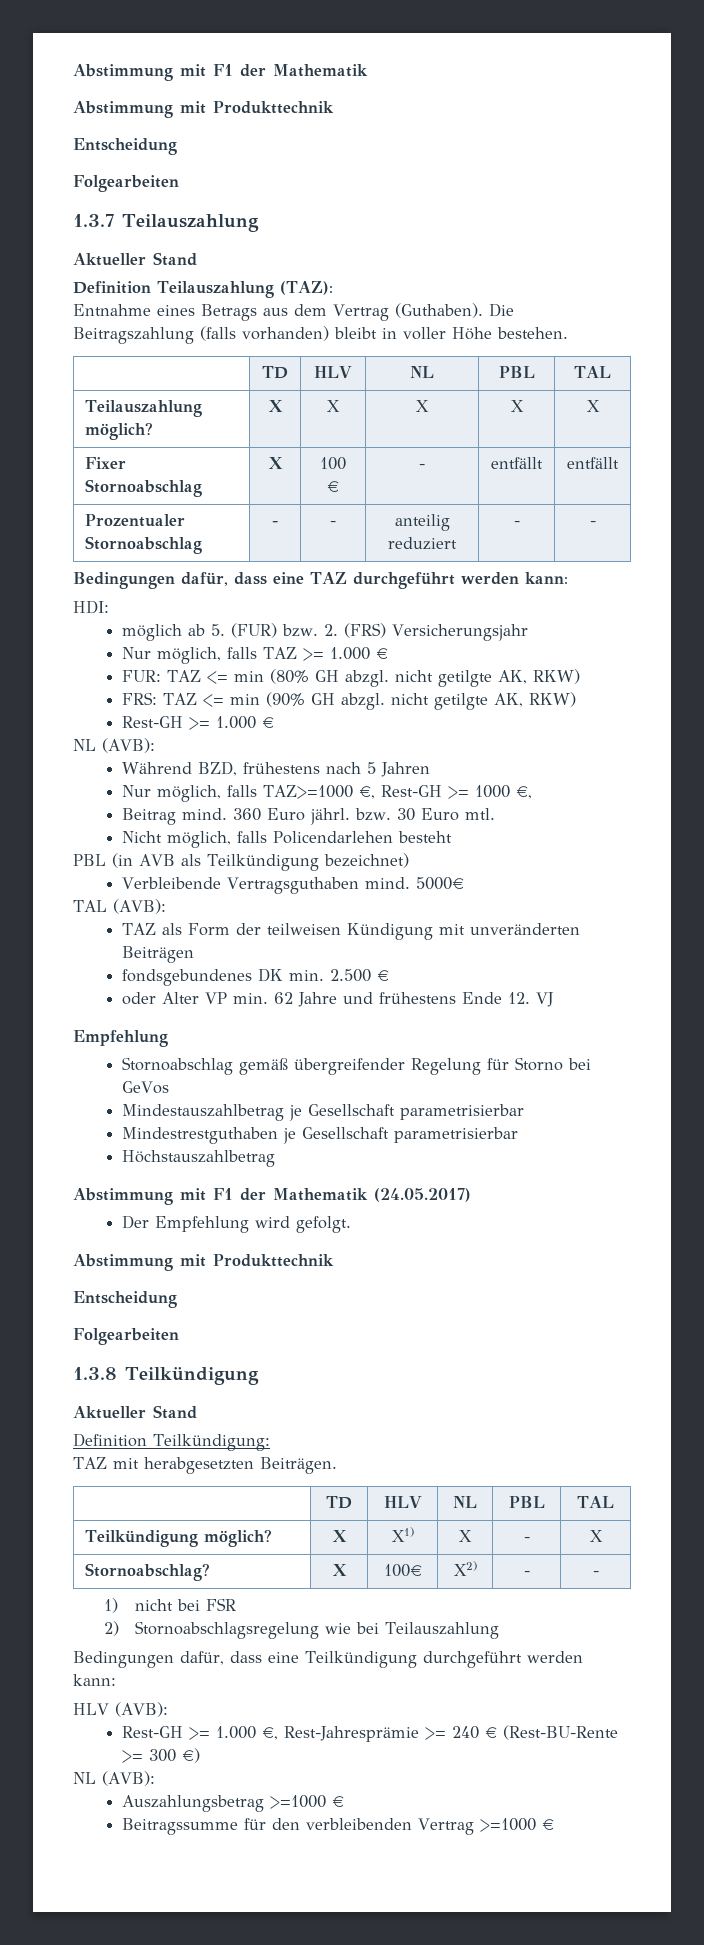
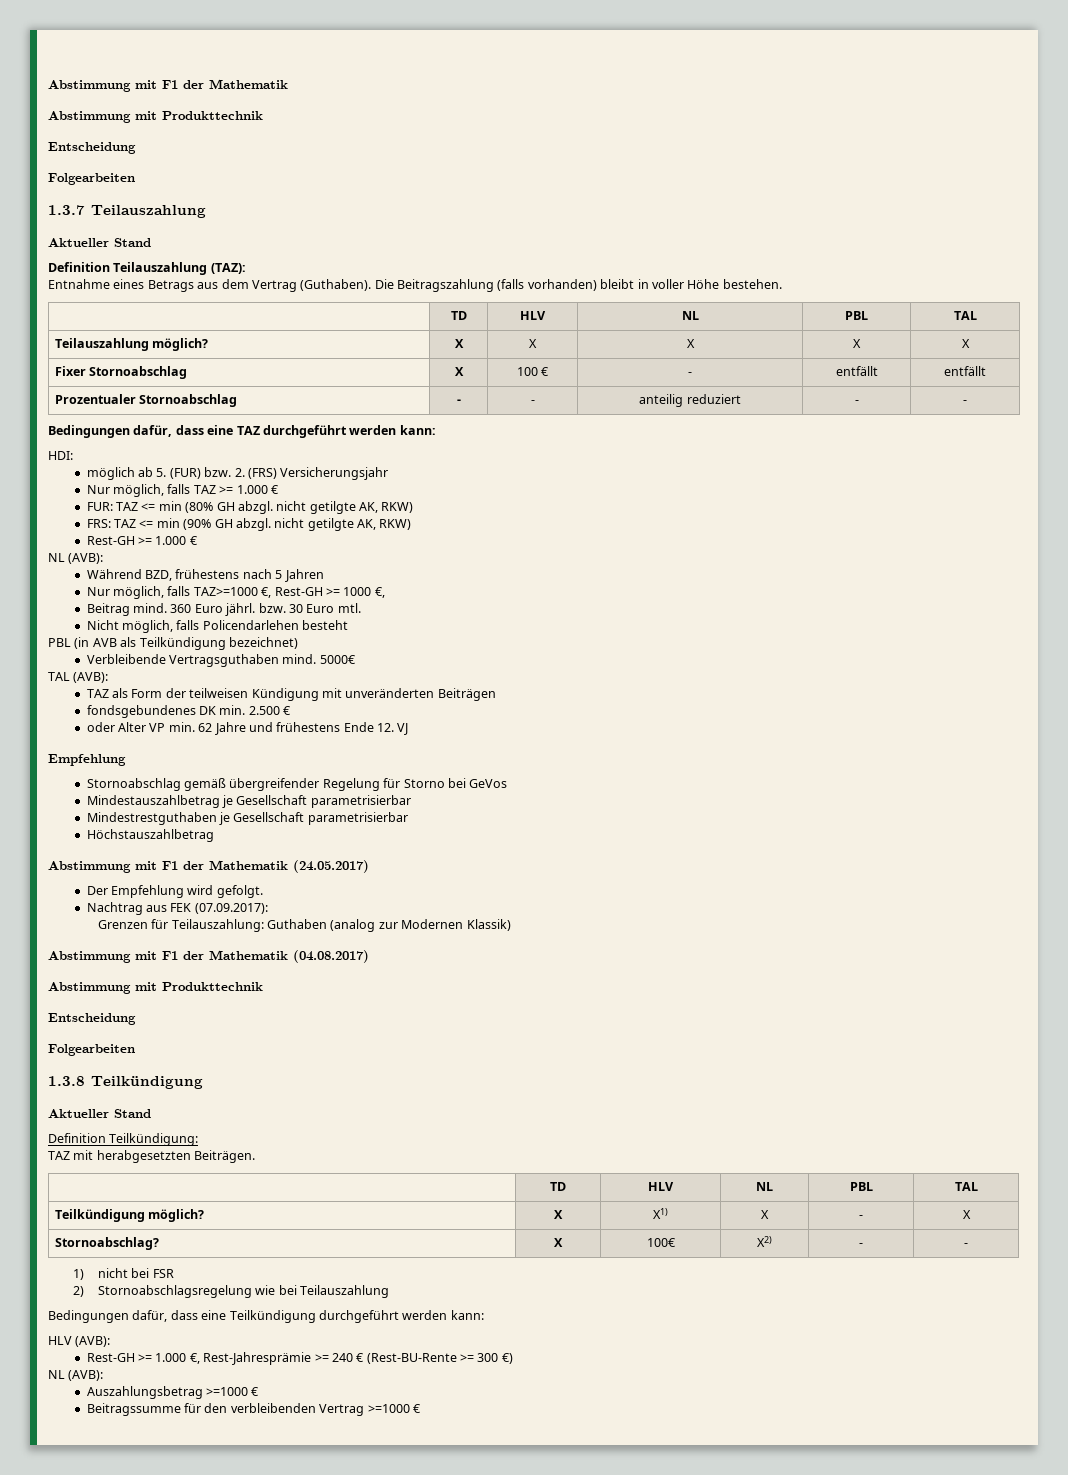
+ Nachtrag aus FEK (07.09.2017):
+ Grenzen für Teilauszahlung: Guthaben (analog zur Modernen Klassik)
+ Abstimmung mit F1 der Mathematik (04.08.2017)

